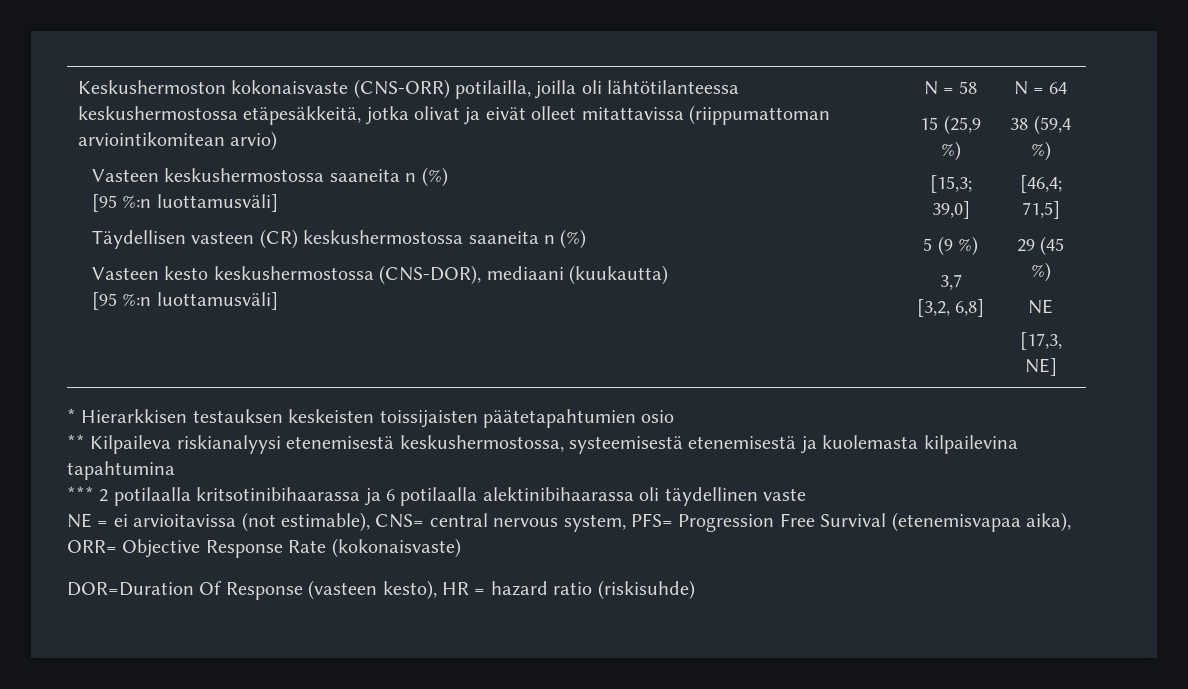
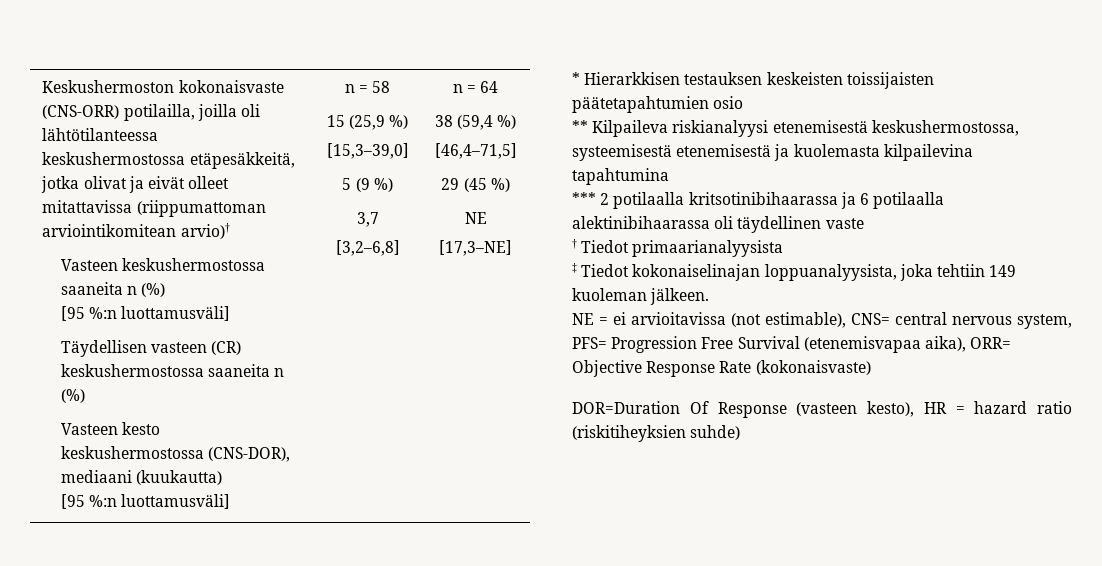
- Keskushermoston kokonaisvaste (CNS-ORR) potilailla, joilla oli lähtötilanteessa keskushermostossa etäpesäkkeitä, jotka olivat ja eivät olleet mitattavissa (riippumattoman arviointikomitean arvio)
+ Keskushermoston kokonaisvaste (CNS-ORR) potilailla, joilla oli lähtötilanteessa keskushermostossa etäpesäkkeitä, jotka olivat ja eivät olleet mitattavissa (riippumattoman arviointikomitean arvio)†
- N = 58
+ n = 58
- [15,3; 39,0]
+ [15,3–39,0]
- [3,2, 6,8] | N = 64
+ [3,2–6,8] | n = 64
- [46,4; 71,5]
+ [46,4–71,5]
- [17,3, NE]
+ [17,3–NE]
+ † Tiedot primaarianalyysista
+ ‡ Tiedot kokonaiselinajan loppuanalyysista, joka tehtiin 149 kuoleman jälkeen.
- DOR=Duration Of Response (vasteen kesto), HR = hazard ratio (riskisuhde)
+ DOR=Duration Of Response (vasteen kesto), HR = hazard ratio (riskitiheyksien suhde)

